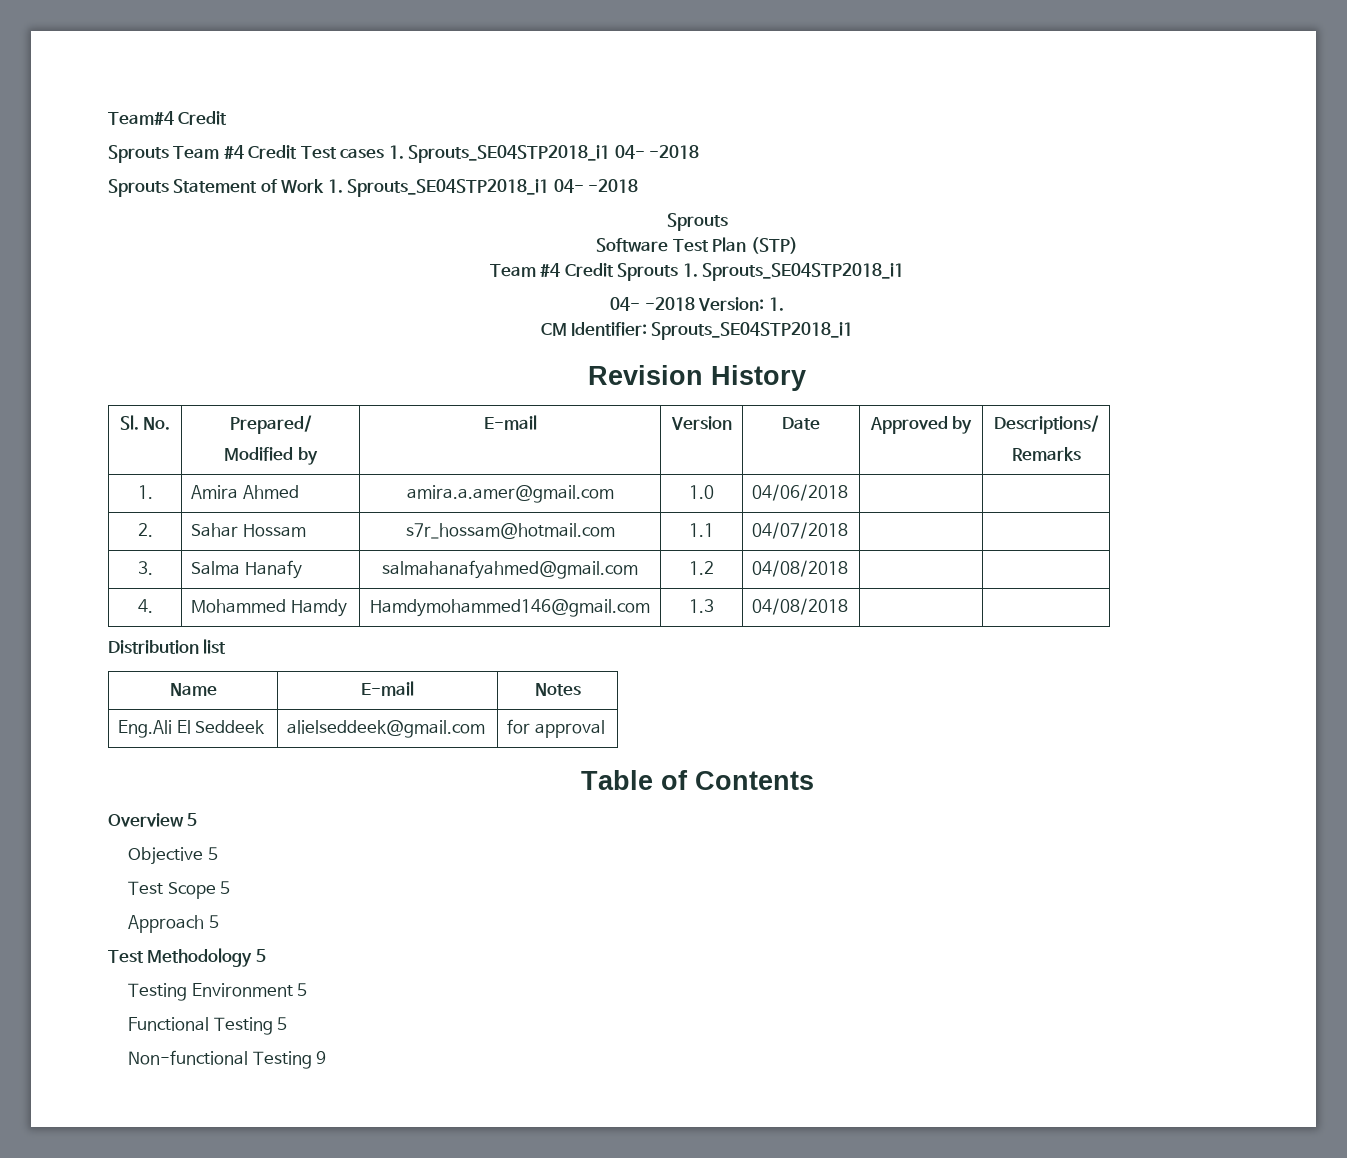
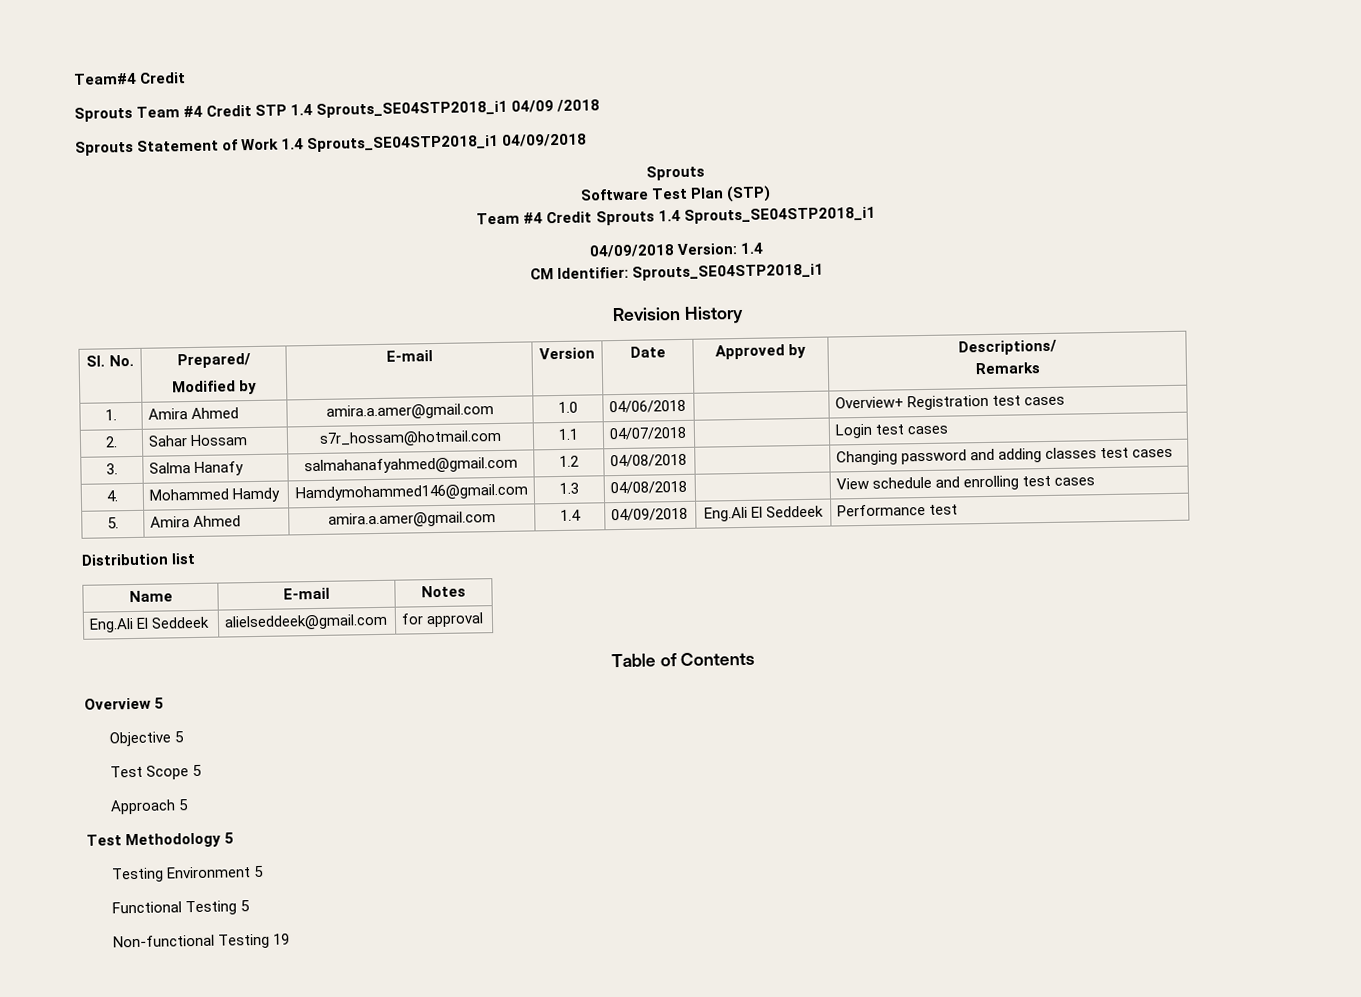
- Sprouts Team #4 Credit Test cases 1. Sprouts_SE04STP2018_i1 04- -2018
+ Sprouts Team #4 Credit STP 1.4 Sprouts_SE04STP2018_i1 04/09 /2018
- Sprouts Statement of Work 1. Sprouts_SE04STP2018_i1 04- -2018
+ Sprouts Statement of Work 1.4 Sprouts_SE04STP2018_i1 04/09/2018
- Team #4 Credit Sprouts 1. Sprouts_SE04STP2018_i1
- 04- -2018 Version: 1.
+ Team #4 Credit Sprouts 1.4 Sprouts_SE04STP2018_i1
+ 04/09/2018 Version: 1.4
- 1. | Amira Ahmed | amira.a.amer@gmail.com | 1.0 | 04/06/2018 | |
+ 1. | Amira Ahmed | amira.a.amer@gmail.com | 1.0 | 04/06/2018 | | Overview+ Registration test cases
- 2. | Sahar Hossam | s7r_hossam@hotmail.com | 1.1 | 04/07/2018 | |
+ 2. | Sahar Hossam | s7r_hossam@hotmail.com | 1.1 | 04/07/2018 | | Login test cases
- 3. | Salma Hanafy | salmahanafyahmed@gmail.com | 1.2 | 04/08/2018 | |
+ 3. | Salma Hanafy | salmahanafyahmed@gmail.com | 1.2 | 04/08/2018 | | Changing password and adding classes test cases
- 4. | Mohammed Hamdy | Hamdymohammed146@gmail.com | 1.3 | 04/08/2018 | |
+ 4. | Mohammed Hamdy | Hamdymohammed146@gmail.com | 1.3 | 04/08/2018 | | View schedule and enrolling test cases
+ 5. | Amira Ahmed | amira.a.amer@gmail.com | 1.4 | 04/09/2018 | Eng.Ali El Seddeek | Performance test
- Non-functional Testing 9
+ Non-functional Testing 19

